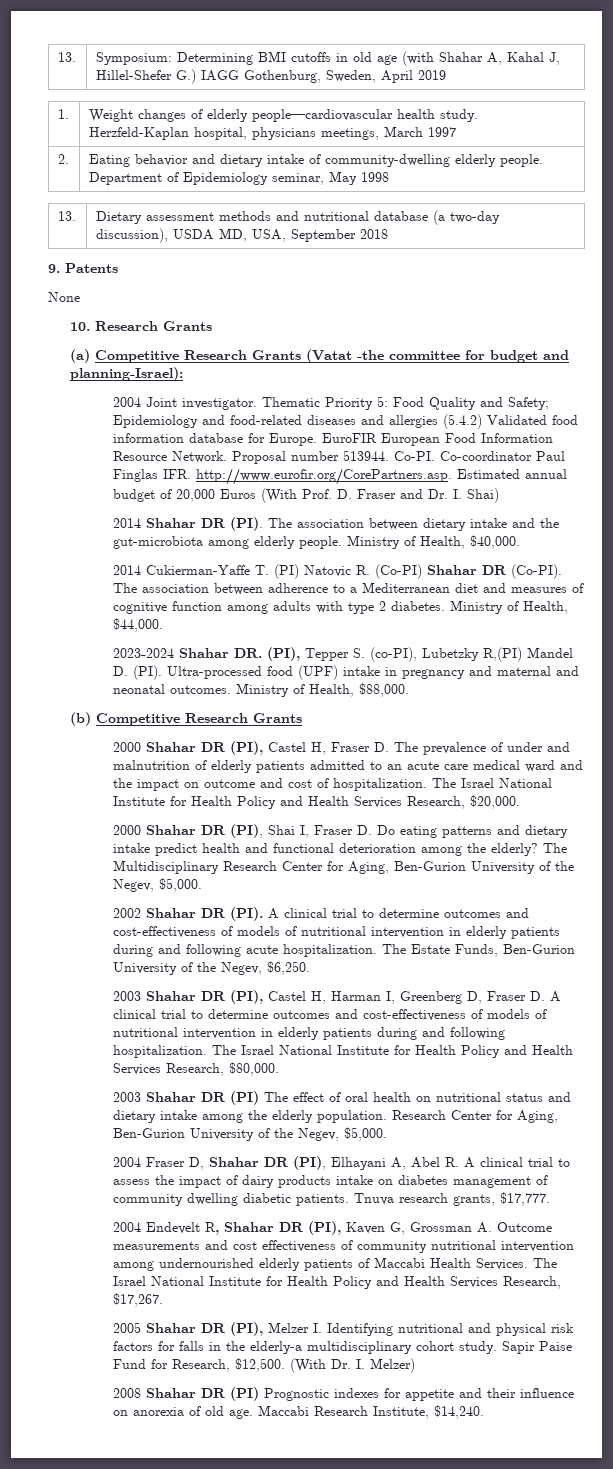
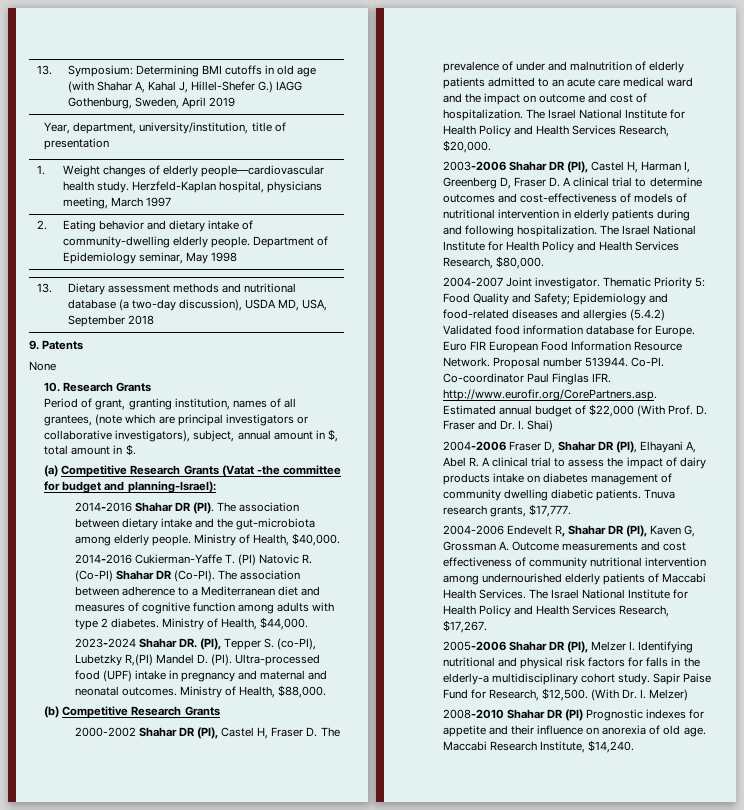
+ Year, department, university/institution, title of presentation
- 1. | Weight changes of elderly people—cardiovascular health study. Herzfeld-Kaplan hospital, physicians meetings, March 1997
+ 1. | Weight changes of elderly people—cardiovascular health study. Herzfeld-Kaplan hospital, physicians meeting, March 1997
+ Period of grant, granting institution, names of all grantees, (note which are principal investigators or collaborative investigators), subject, annual amount in $, total amount in $.
- 2004 Joint investigator. Thematic Priority 5: Food Quality and Safety; Epidemiology and food-related diseases and allergies (5.4.2) Validated food information database for Europe. EuroFIR European Food Information Resource Network. Proposal number 513944. Co-PI. Co-coordinator Paul Finglas IFR. http://www.eurofir.org/CorePartners.asp. Estimated annual budget of 20,000 Euros (With Prof. D. Fraser and Dr. I. Shai)
- 2014 Shahar DR (PI). The association between dietary intake and the gut-microbiota among elderly people.
+ 2014-2016 Shahar DR (PI). The association between dietary intake and the gut-microbiota among elderly people.
- 2014 Cukierman-Yaffe T. (PI) Natovic R. (Co-PI) Shahar DR (Co-PI).
+ 2014-2016 Cukierman-Yaffe T. (PI) Natovic R. (Co-PI) Shahar DR (Co-PI).
- 2000 Shahar DR (PI), Castel H, Fraser D. The prevalence of under and malnutrition of elderly patients admitted to an acute care medical ward and the impact on outcome and cost of hospitalization.
+ 2000-2002 Shahar DR (PI), Castel H, Fraser D. The prevalence of under and malnutrition of elderly patients admitted to an acute care medical ward and the impact on outcome and cost of hospitalization.
- 2000 Shahar DR (PI), Shai I, Fraser D. Do eating patterns and dietary intake predict health and functional deterioration among the elderly? The Multidisciplinary Research Center for Aging, Ben-Gurion University of the Negev, $5,000.
- 2002 Shahar DR (PI). A clinical trial to determine outcomes and cost-effectiveness of models of nutritional intervention in elderly patients during and following acute hospitalization. The Estate Funds, Ben-Gurion University of the Negev, $6,250.
- 2003 Shahar DR (PI), Castel H, Harman I, Greenberg D, Fraser D. A clinical trial to determine outcomes and cost-effectiveness of models of nutritional intervention in elderly patients during and following hospitalization.
+ 2003-2006 Shahar DR (PI), Castel H, Harman I, Greenberg D, Fraser D. A clinical trial to determine outcomes and cost-effectiveness of models of nutritional intervention in elderly patients during and following hospitalization.
- 2003 Shahar DR (PI) The effect of oral health on nutritional status and dietary intake among the elderly population. Research Center for Aging, Ben-Gurion University of the Negev, $5,000.
- 2004 Fraser D, Shahar DR (PI), Elhayani A, Abel R. A clinical trial to assess the impact of dairy products intake on diabetes management of community dwelling diabetic patients.
+ 2004-2007 Joint investigator. Thematic Priority 5: Food Quality and Safety; Epidemiology and food-related diseases and allergies (5.4.2) Validated food information database for Europe. Euro FIR European Food Information Resource Network. Proposal number 513944. Co-PI. Co-coordinator Paul Finglas IFR. http://www.eurofir.org/CorePartners.asp. Estimated annual budget of $22,000 (With Prof. D. Fraser and Dr. I. Shai)
+ 2004-2006 Fraser D, Shahar DR (PI), Elhayani A, Abel R. A clinical trial to assess the impact of dairy products intake on diabetes management of community dwelling diabetic patients.
- 2004 Endevelt R, Shahar DR (PI), Kaven G, Grossman A. Outcome measurements and cost effectiveness of community nutritional intervention among undernourished elderly patients of Maccabi Health Services.
+ 2004-2006 Endevelt R, Shahar DR (PI), Kaven G, Grossman A. Outcome measurements and cost effectiveness of community nutritional intervention among undernourished elderly patients of Maccabi Health Services.
- 2005 Shahar DR (PI), Melzer I. Identifying nutritional and physical risk factors for falls in the elderly-a multidisciplinary cohort study.
+ 2005-2006 Shahar DR (PI), Melzer I. Identifying nutritional and physical risk factors for falls in the elderly-a multidisciplinary cohort study.
- 2008 Shahar DR (PI) Prognostic indexes for appetite and their influence on anorexia of old age.
+ 2008-2010 Shahar DR (PI) Prognostic indexes for appetite and their influence on anorexia of old age.

